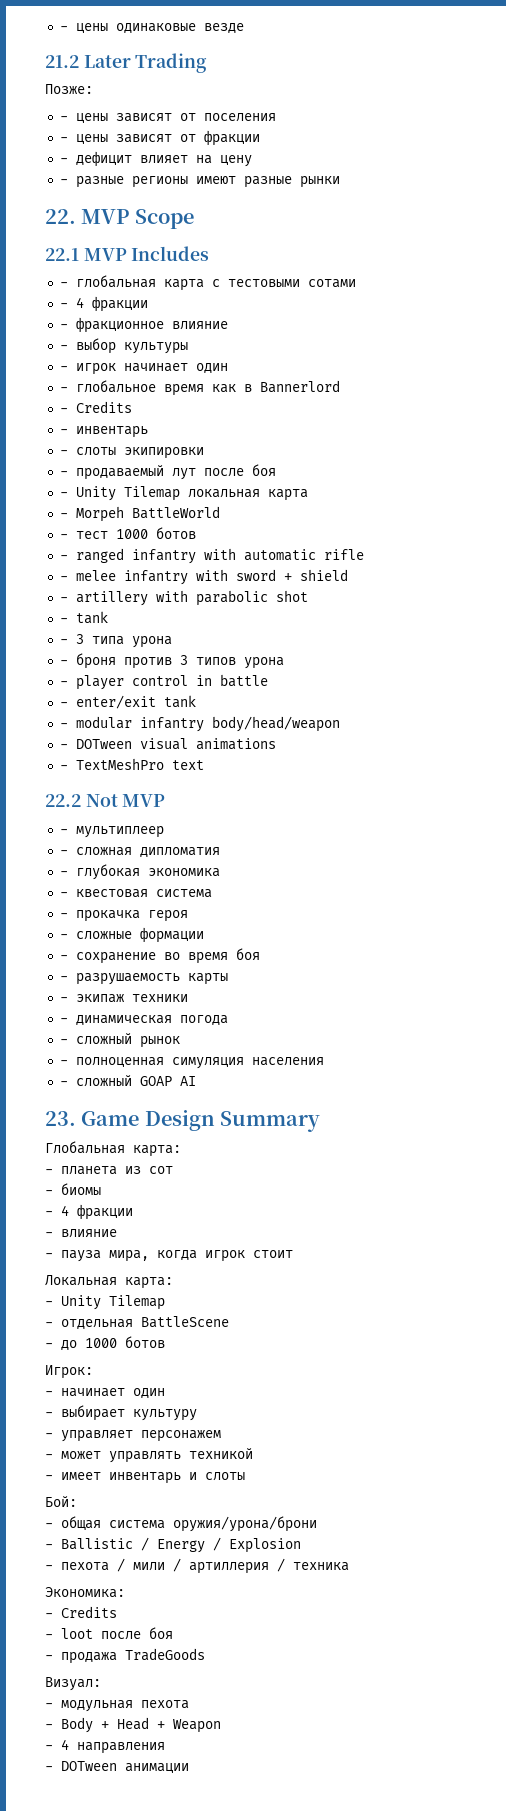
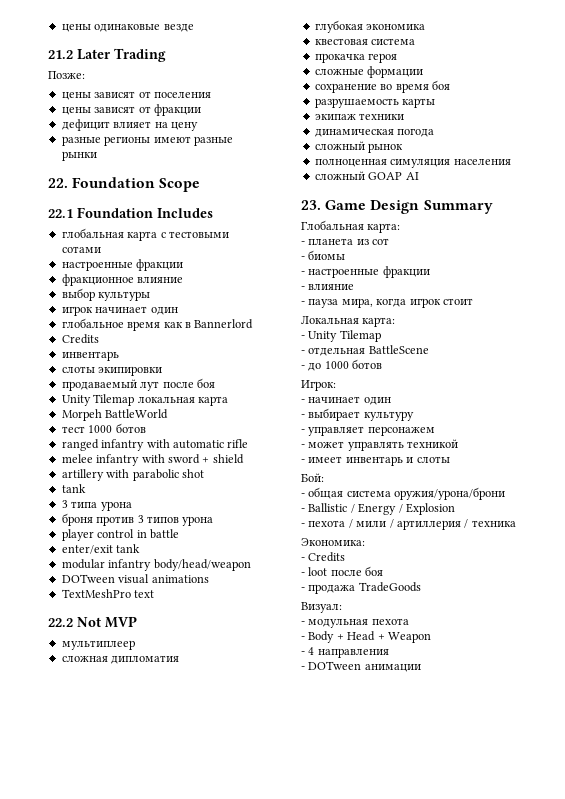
- - цены одинаковые везде
+ цены одинаковые везде
- - цены зависят от поселения
+ цены зависят от поселения
- - цены зависят от фракции
+ цены зависят от фракции
- - дефицит влияет на цену
+ дефицит влияет на цену
- - разные регионы имеют разные рынки
+ разные регионы имеют разные рынки
- 22. MVP Scope
+ 22. Foundation Scope
- 22.1 MVP Includes
+ 22.1 Foundation Includes
- - глобальная карта с тестовыми сотами
- - 4 фракции
- - фракционное влияние
+ глобальная карта с тестовыми сотами
+ настроенные фракции
+ фракционное влияние
- - выбор культуры
+ выбор культуры
- - игрок начинает один
+ игрок начинает один
- - глобальное время как в Bannerlord
- - Credits
- - инвентарь
+ глобальное время как в Bannerlord
+ Credits
+ инвентарь
- - слоты экипировки
+ слоты экипировки
- - продаваемый лут после боя
+ продаваемый лут после боя
- - Unity Tilemap локальная карта
+ Unity Tilemap локальная карта
- - Morpeh BattleWorld
+ Morpeh BattleWorld
- - тест 1000 ботов
+ тест 1000 ботов
- - ranged infantry with automatic rifle
+ ranged infantry with automatic rifle
- - melee infantry with sword + shield
+ melee infantry with sword + shield
- - artillery with parabolic shot
- - tank
- - 3 типа урона
+ artillery with parabolic shot
+ tank
+ 3 типа урона
- - броня против 3 типов урона
+ броня против 3 типов урона
- - player control in battle
+ player control in battle
- - enter/exit tank
+ enter/exit tank
- - modular infantry body/head/weapon
+ modular infantry body/head/weapon
- - DOTween visual animations
+ DOTween visual animations
- - TextMeshPro text
+ TextMeshPro text
- - мультиплеер
+ мультиплеер
- - сложная дипломатия
+ сложная дипломатия
- - глубокая экономика
+ глубокая экономика
- - квестовая система
+ квестовая система
- - прокачка героя
+ прокачка героя
- - сложные формации
+ сложные формации
- - сохранение во время боя
+ сохранение во время боя
- - разрушаемость карты
+ разрушаемость карты
- - экипаж техники
+ экипаж техники
- - динамическая погода
+ динамическая погода
- - сложный рынок
+ сложный рынок
- - полноценная симуляция населения
+ полноценная симуляция населения
- - сложный GOAP AI
+ сложный GOAP AI
  - биомы
- - 4 фракции
+ - настроенные фракции

